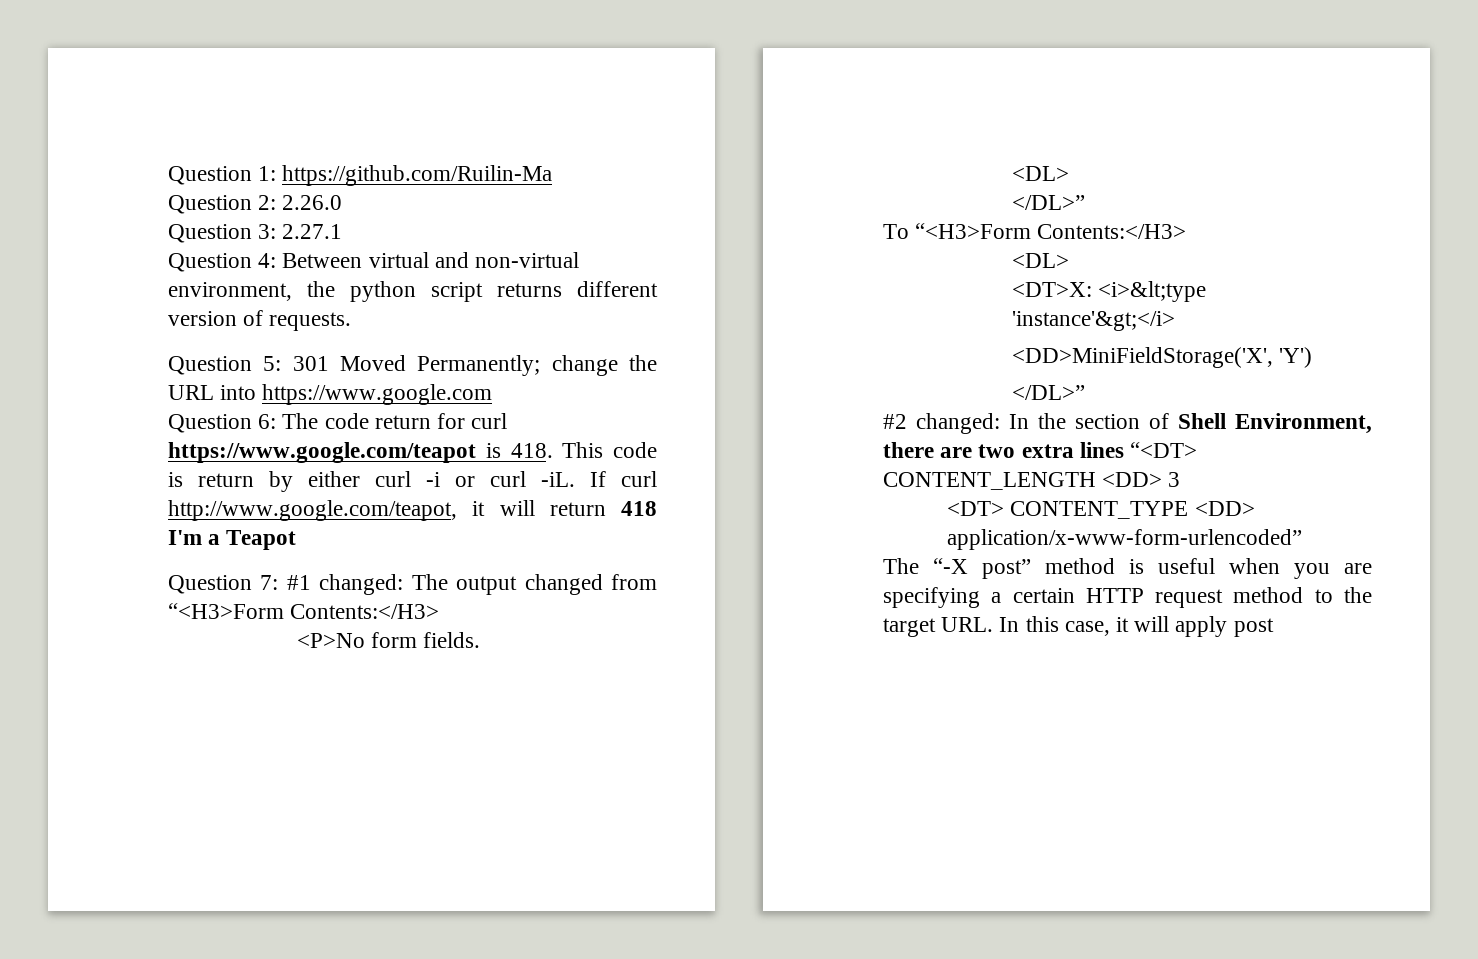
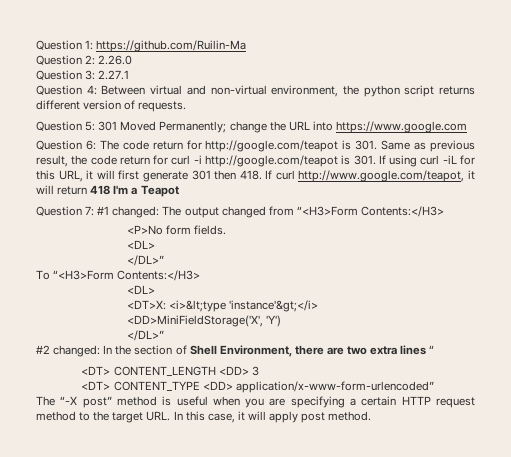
- Question 6: The code return for curl https://www.google.com/teapot is 418. This code is return by either curl -i or curl -iL. If curl http://www.google.com/teapot, it will return 418 I'm a Teapot
+ Question 6: The code return for http://google.com/teapot is 301. Same as previous result, the code return for curl -i http://google.com/teapot is 301. If using curl -iL for this URL, it will first generate 301 then 418. If curl http://www.google.com/teapot, it will return 418 I'm a Teapot
- #2 changed: In the section of Shell Environment, there are two extra lines “<DT> CONTENT_LENGTH <DD> 3
+ #2 changed: In the section of Shell Environment, there are two extra lines “
+ <DT> CONTENT_LENGTH <DD> 3
- The “-X post” method is useful when you are specifying a certain HTTP request method to the target URL. In this case, it will apply post
+ The “-X post” method is useful when you are specifying a certain HTTP request method to the target URL. In this case, it will apply post method.

